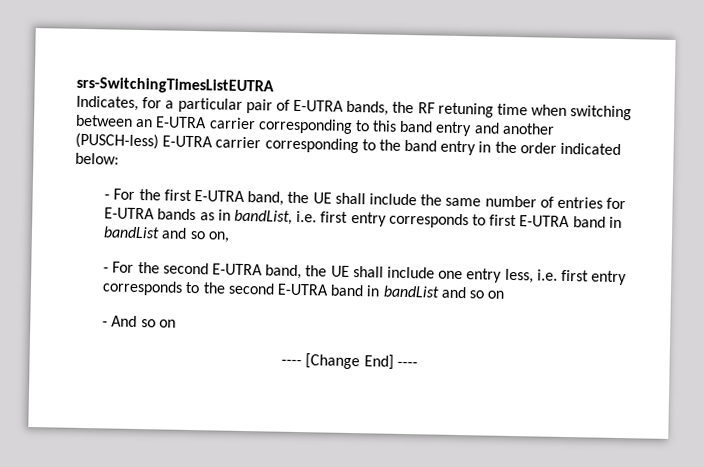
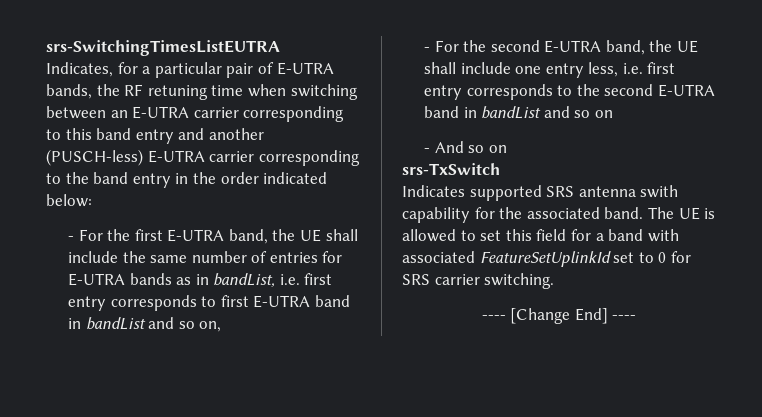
+ srs-TxSwitch
+ Indicates supported SRS antenna swith capability for the associated band. The UE is allowed to set this field for a band with associated FeatureSetUplinkId set to 0 for SRS carrier switching.

